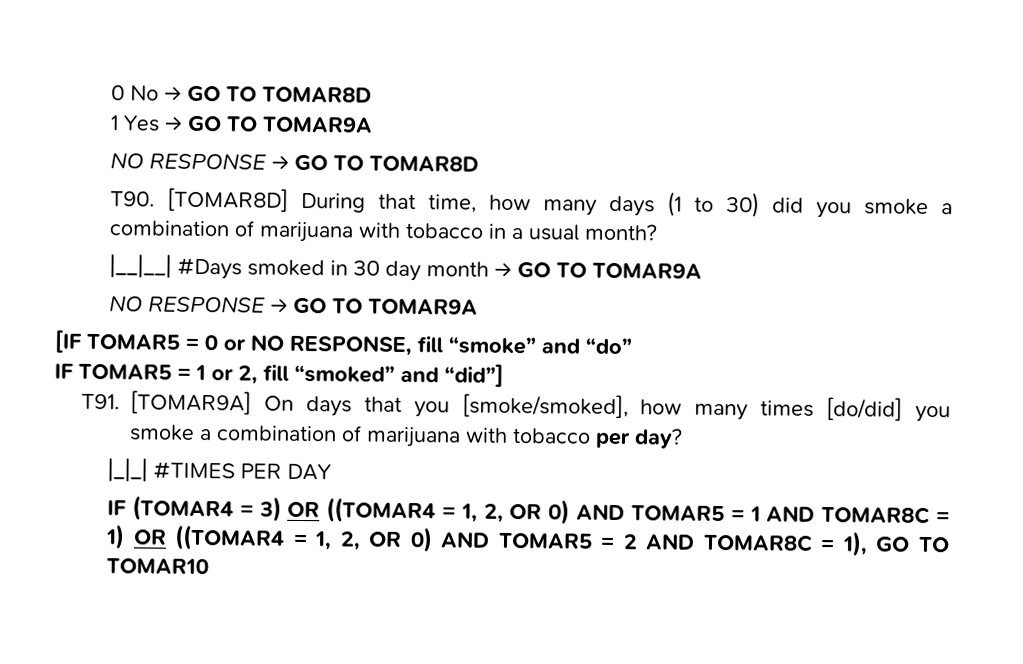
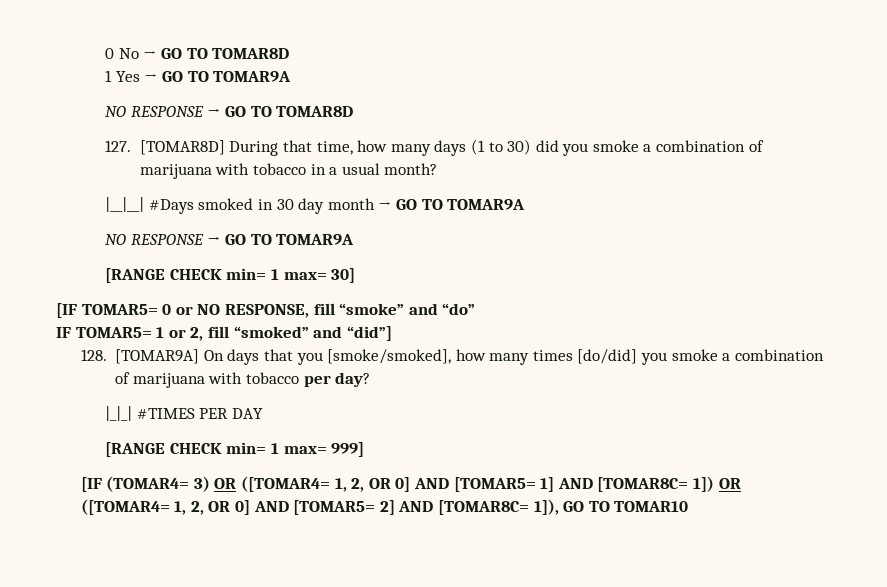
- T90. [TOMAR8D] During that time, how many days (1 to 30) did you smoke a combination of marijuana with tobacco in a usual month?
+ 127. [TOMAR8D] During that time, how many days (1 to 30) did you smoke a combination of marijuana with tobacco in a usual month?
- [IF TOMAR5 = 0 or NO RESPONSE, fill “smoke” and “do”
+ [RANGE CHECK min= 1 max= 30]
+ [IF TOMAR5= 0 or NO RESPONSE, fill “smoke” and “do”
- IF TOMAR5 = 1 or 2, fill “smoked” and “did”]
+ IF TOMAR5= 1 or 2, fill “smoked” and “did”]
- T91. [TOMAR9A] On days that you [smoke/smoked], how many times [do/did] you smoke a combination of marijuana with tobacco per day?
+ 128. [TOMAR9A] On days that you [smoke/smoked], how many times [do/did] you smoke a combination of marijuana with tobacco per day?
- IF (TOMAR4 = 3) OR ((TOMAR4 = 1, 2, OR 0) AND TOMAR5 = 1 AND TOMAR8C = 1) OR ((TOMAR4 = 1, 2, OR 0) AND TOMAR5 = 2 AND TOMAR8C = 1), GO TO TOMAR10
+ [RANGE CHECK min= 1 max= 999]
+ [IF (TOMAR4= 3) OR ([TOMAR4= 1, 2, OR 0] AND [TOMAR5= 1] AND [TOMAR8C= 1]) OR ([TOMAR4= 1, 2, OR 0] AND [TOMAR5= 2] AND [TOMAR8C= 1]), GO TO TOMAR10

